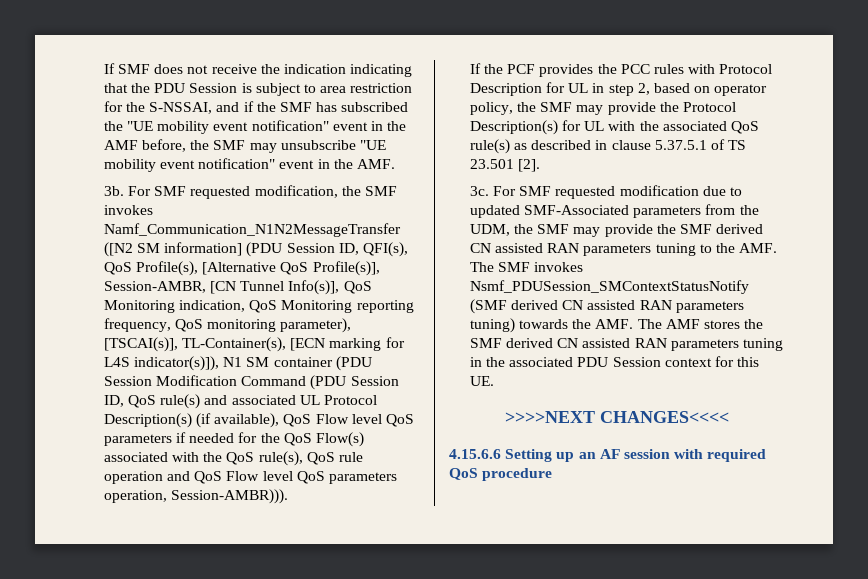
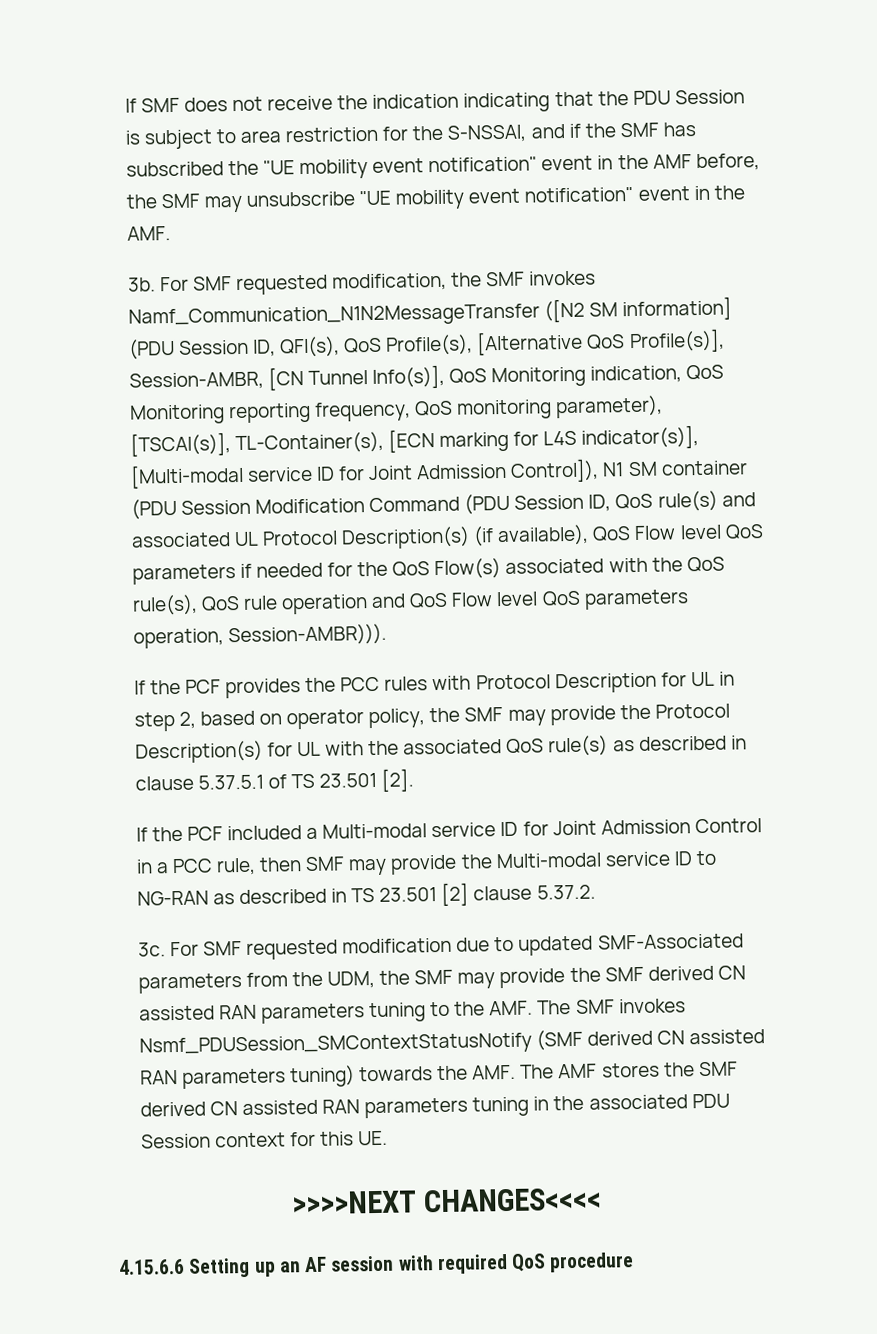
- For SMF requested modification, the SMF invokes Namf_Communication_N1N2MessageTransfer ([N2 SM information] (PDU Session ID, QFI(s), QoS Profile(s), [Alternative QoS Profile(s)], Session-AMBR, [CN Tunnel Info(s)], QoS Monitoring indication, QoS Monitoring reporting frequency, QoS monitoring parameter), [TSCAI(s)], TL-Container(s), [ECN marking for L4S indicator(s)]), N1 SM container (PDU Session Modification Command (PDU Session ID, QoS rule(s) and associated UL Protocol Description(s) (if available), QoS Flow level QoS parameters if needed for the QoS Flow(s) associated with the QoS rule(s), QoS rule operation and QoS Flow level QoS parameters operation, Session-AMBR))).
+ For SMF requested modification, the SMF invokes Namf_Communication_N1N2MessageTransfer ([N2 SM information] (PDU Session ID, QFI(s), QoS Profile(s), [Alternative QoS Profile(s)], Session-AMBR, [CN Tunnel Info(s)], QoS Monitoring indication, QoS Monitoring reporting frequency, QoS monitoring parameter), [TSCAI(s)], TL-Container(s), [ECN marking for L4S indicator(s)], [Multi-modal service ID for Joint Admission Control]), N1 SM container (PDU Session Modification Command (PDU Session ID, QoS rule(s) and associated UL Protocol Description(s) (if available), QoS Flow level QoS parameters if needed for the QoS Flow(s) associated with the QoS rule(s), QoS rule operation and QoS Flow level QoS parameters operation, Session-AMBR))).
+ If the PCF included a Multi-modal service ID for Joint Admission Control in a PCC rule, then SMF may provide the Multi-modal service ID to NG-RAN as described in TS 23.501 [2] clause 5.37.2.

